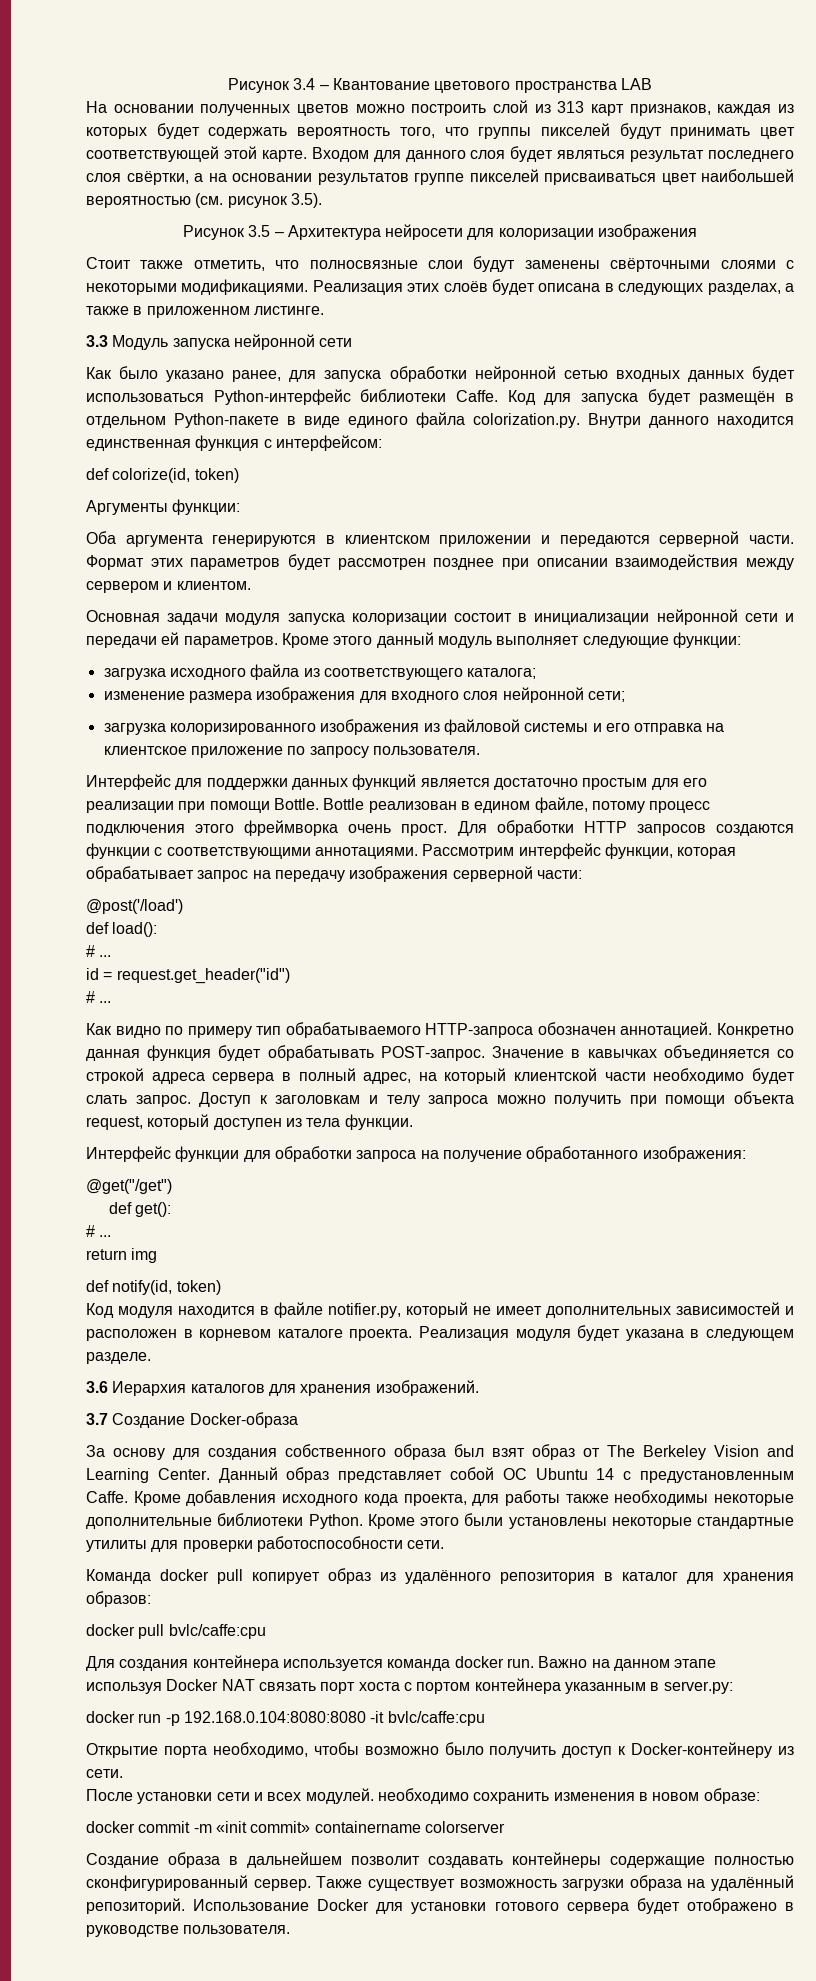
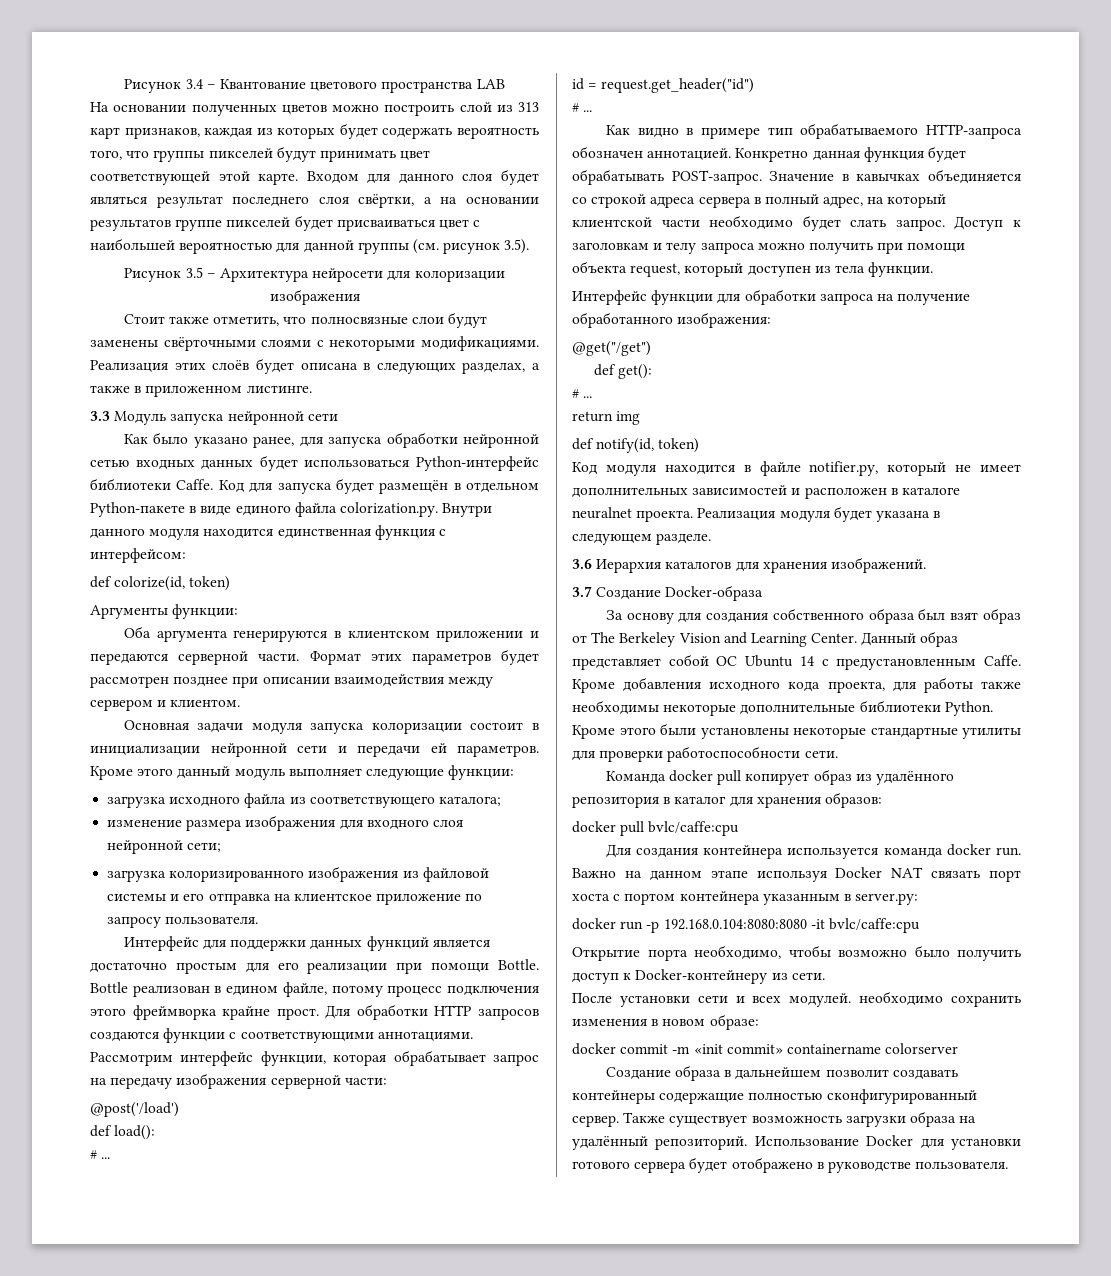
- Входом для данного слоя будет являться результат последнего слоя свёртки, а на основании результатов группе пикселей присваиваться цвет наибольшей вероятностью (см. рисунок 3.5).
+ Входом для данного слоя будет являться результат последнего слоя свёртки, а на основании результатов группе пикселей будет присваиваться цвет с наибольшей вероятностью для данной группы (см. рисунок 3.5).
- Код для запуска будет размещён в отдельном Python-пакете в виде единого файла colorization.py. Внутри данного находится единственная функция с интерфейсом:
+ Код для запуска будет размещён в отдельном Python-пакете в виде единого файла colorization.py. Внутри данного модуля находится единственная функция с интерфейсом:
- Bottle реализован в едином файле, потому процесс подключения этого фреймворка очень прост.
+ Bottle реализован в едином файле, потому процесс подключения этого фреймворка крайне прост.
- Как видно по примеру тип обрабатываемого HTTP-запроса обозначен аннотацией.
+ Как видно в примере тип обрабатываемого HTTP-запроса обозначен аннотацией.
- Код модуля находится в файле notifier.py, который не имеет дополнительных зависимостей и расположен в корневом каталоге проекта.
+ Код модуля находится в файле notifier.py, который не имеет дополнительных зависимостей и расположен в каталоге neuralnet проекта.

